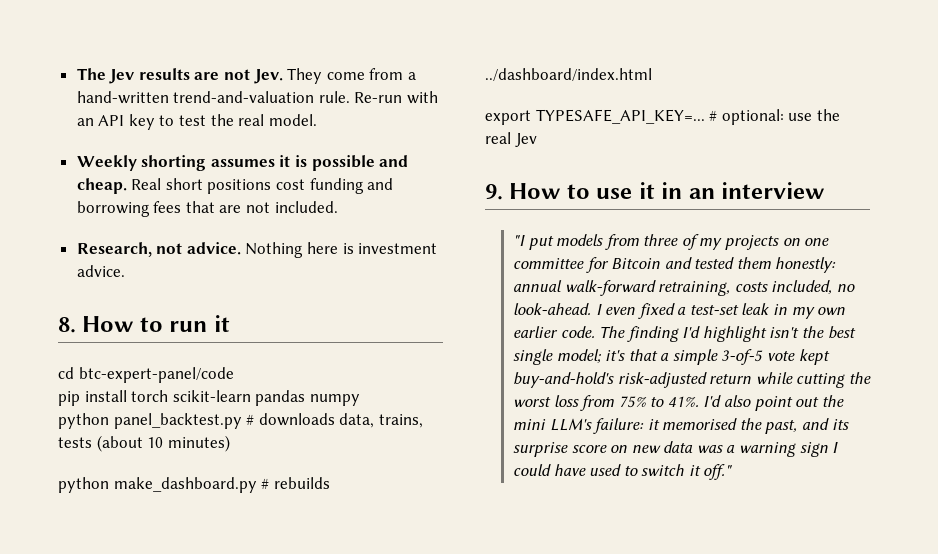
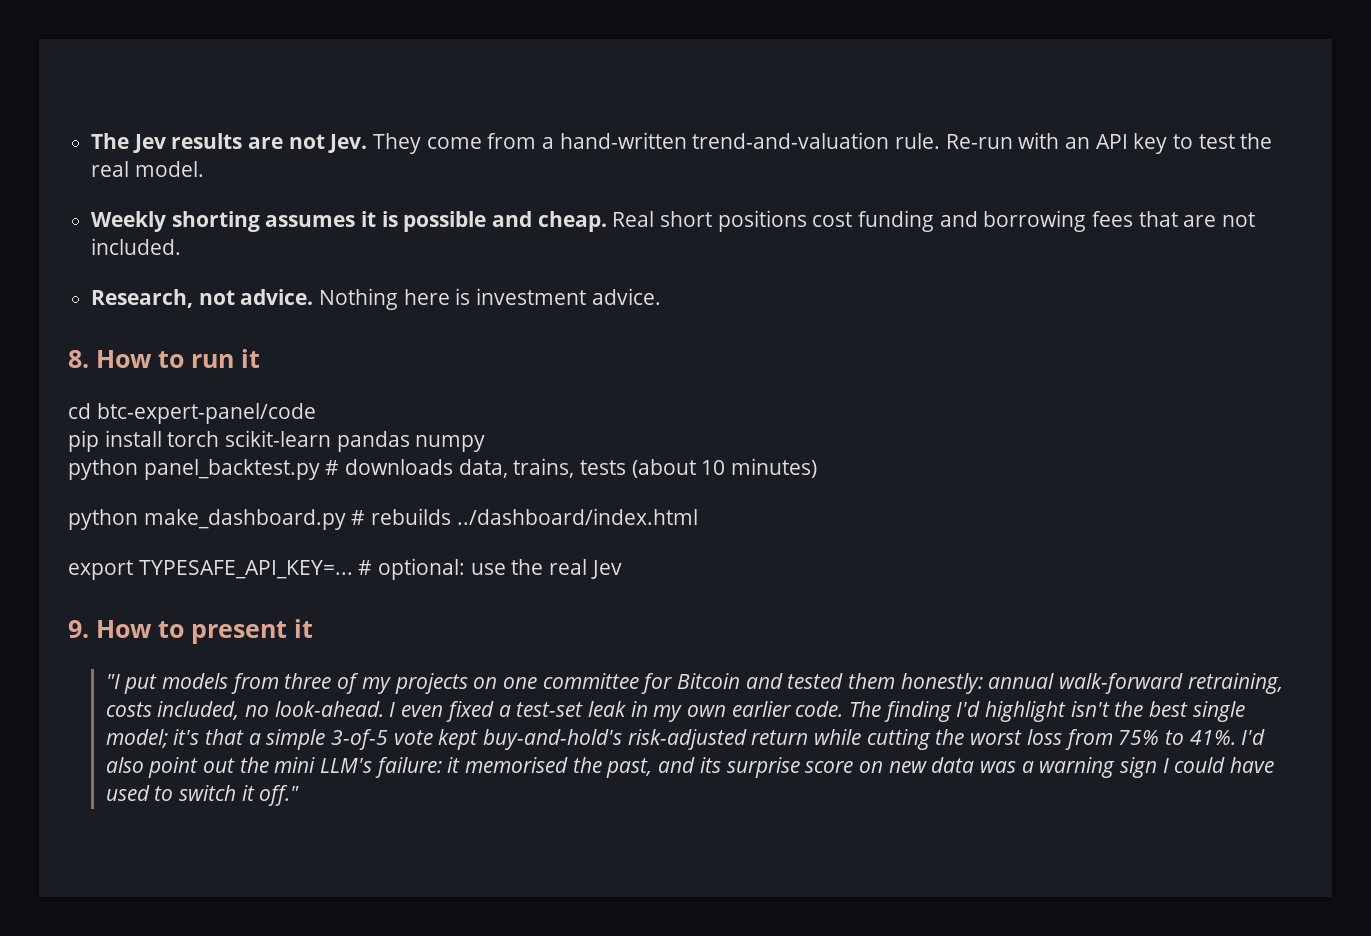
- 9. How to use it in an interview
+ 9. How to present it

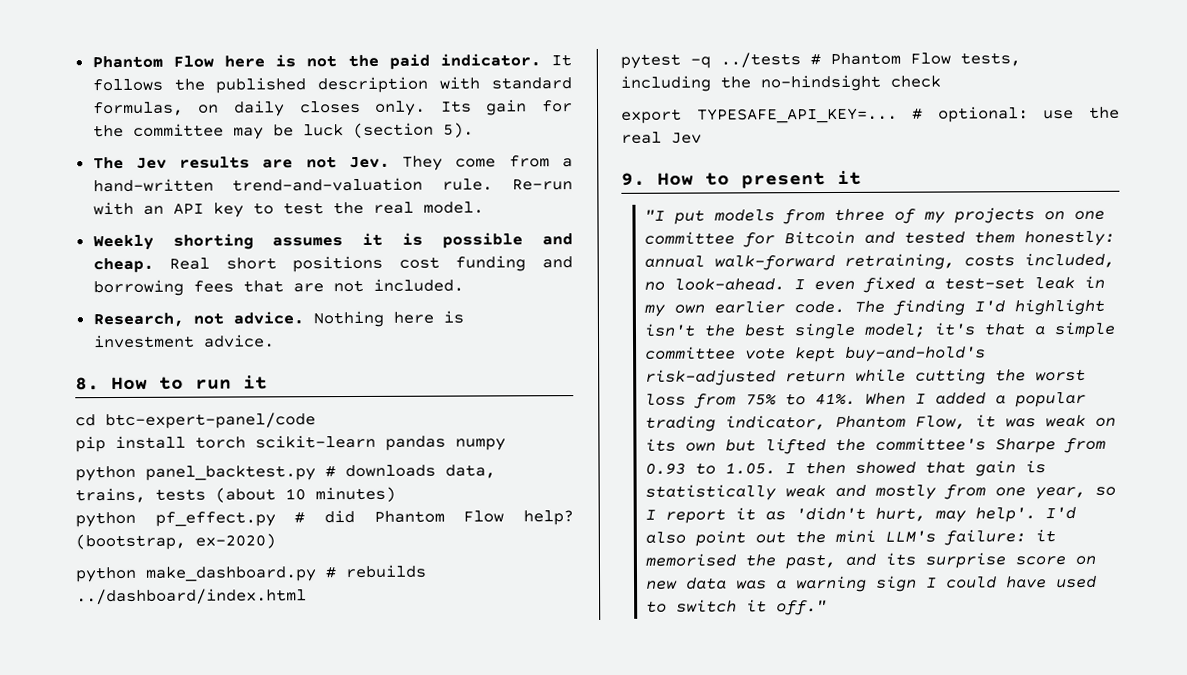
+ Phantom Flow here is not the paid indicator. It follows the published description with standard formulas, on daily closes only. Its gain for the committee may be luck (section 5).
+ python pf_effect.py # did Phantom Flow help? (bootstrap, ex-2020)
+ pytest -q ../tests # Phantom Flow tests, including the no-hindsight check
- The finding I'd highlight isn't the best single model; it's that a simple 3-of-5 vote kept buy-and-hold's risk-adjusted return while cutting the worst loss from 75% to 41%.
+ The finding I'd highlight isn't the best single model; it's that a simple committee vote kept buy-and-hold's risk-adjusted return while cutting the worst loss from 75% to 41%.
+ When I added a popular trading indicator, Phantom Flow, it was weak on its own but lifted the committee's Sharpe from 0.93 to 1.05. I then showed that gain is statistically weak and mostly from one year, so I report it as 'didn't hurt, may help'.

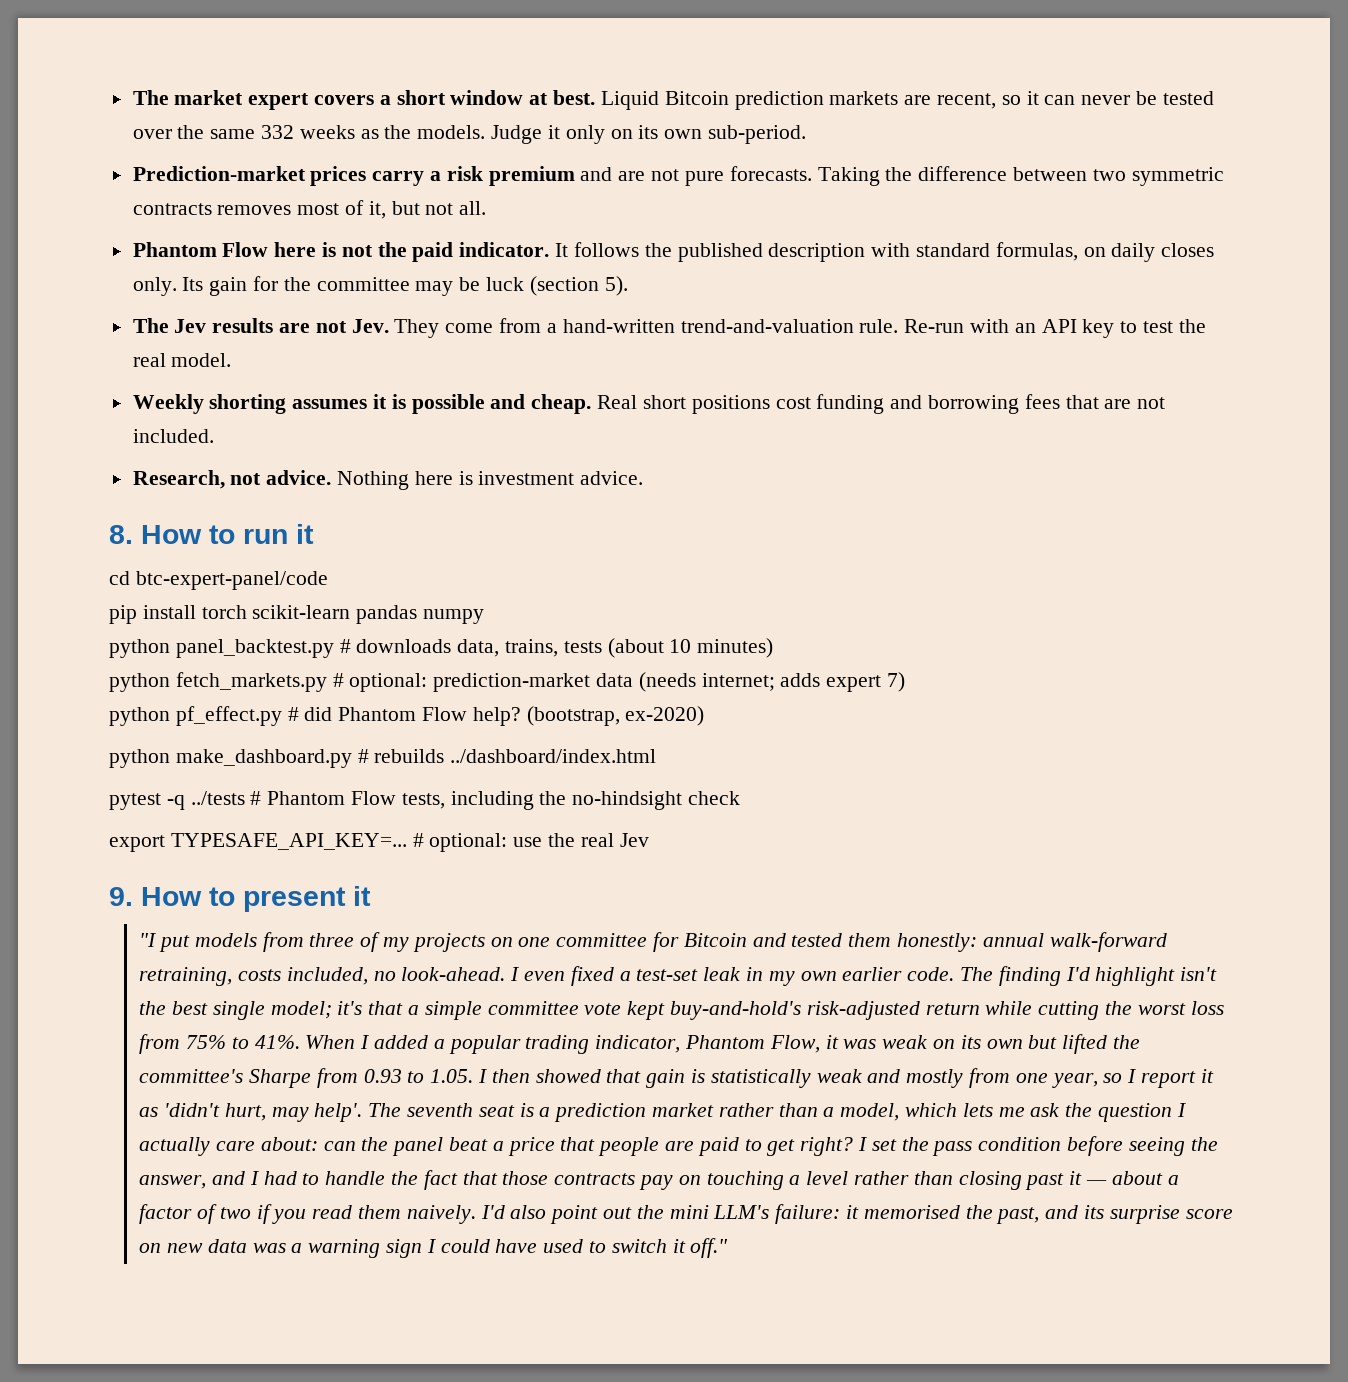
+ The market expert covers a short window at best. Liquid Bitcoin prediction markets are recent, so it can never be tested over the same 332 weeks as the models. Judge it only on its own sub-period.
+ Prediction-market prices carry a risk premium and are not pure forecasts. Taking the difference between two symmetric contracts removes most of it, but not all.
+ python fetch_markets.py # optional: prediction-market data (needs internet; adds expert 7)
+ The seventh seat is a prediction market rather than a model, which lets me ask the question I actually care about: can the panel beat a price that people are paid to get right? I set the pass condition before seeing the answer, and I had to handle the fact that those contracts pay on touching a level rather than closing past it — about a factor of two if you read them naively.

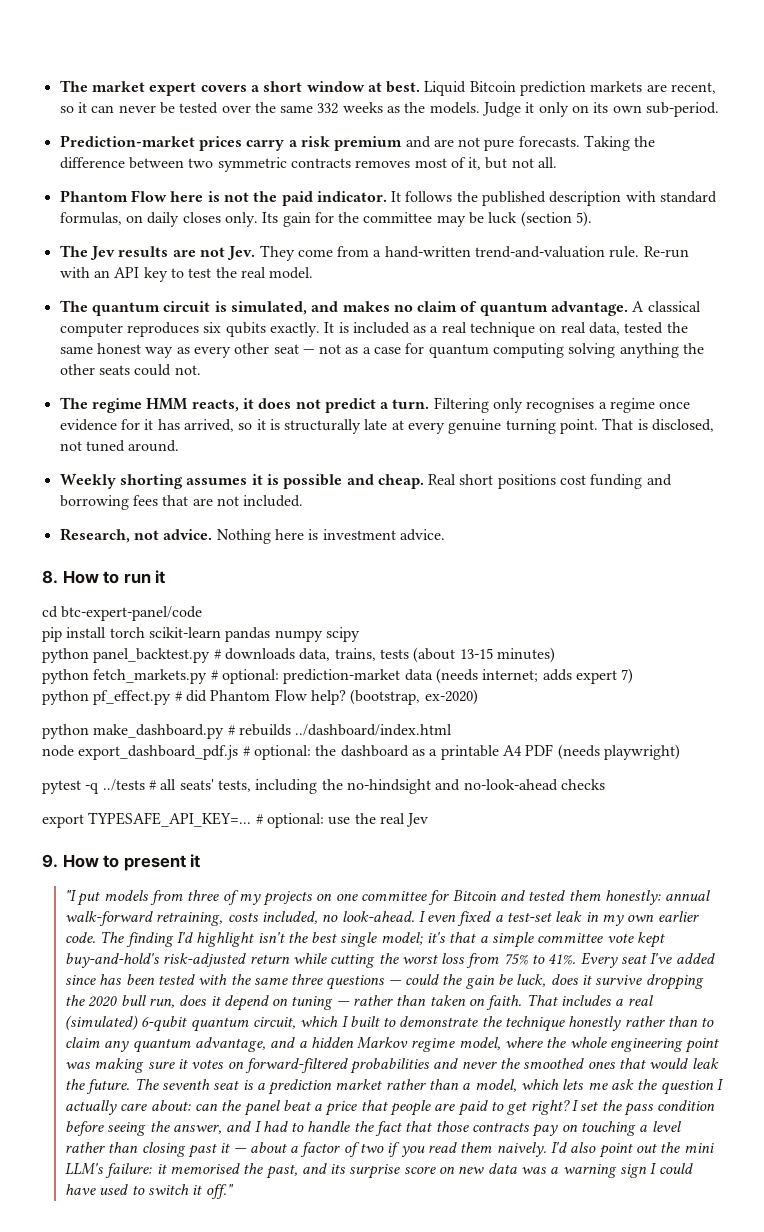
+ The quantum circuit is simulated, and makes no claim of quantum advantage. A classical computer reproduces six qubits exactly. It is included as a real technique on real data, tested the same honest way as every other seat — not as a case for quantum computing solving anything the other seats could not.
+ The regime HMM reacts, it does not predict a turn. Filtering only recognises a regime once evidence for it has arrived, so it is structurally late at every genuine turning point. That is disclosed, not tuned around.
- pip install torch scikit-learn pandas numpy
+ pip install torch scikit-learn pandas numpy scipy
- python panel_backtest.py # downloads data, trains, tests (about 10 minutes)
+ python panel_backtest.py # downloads data, trains, tests (about 13-15 minutes)
+ node export_dashboard_pdf.js # optional: the dashboard as a printable A4 PDF (needs playwright)
- pytest -q ../tests # Phantom Flow tests, including the no-hindsight check
+ pytest -q ../tests # all seats' tests, including the no-hindsight and no-look-ahead checks
- When I added a popular trading indicator, Phantom Flow, it was weak on its own but lifted the committee's Sharpe from 0.93 to 1.05. I then showed that gain is statistically weak and mostly from one year, so I report it as 'didn't hurt, may help'.
+ Every seat I've added since has been tested with the same three questions — could the gain be luck, does it survive dropping the 2020 bull run, does it depend on tuning — rather than taken on faith. That includes a real (simulated) 6-qubit quantum circuit, which I built to demonstrate the technique honestly rather than to claim any quantum advantage, and a hidden Markov regime model, where the whole engineering point was making sure it votes on forward-filtered probabilities and never the smoothed ones that would leak the future.

